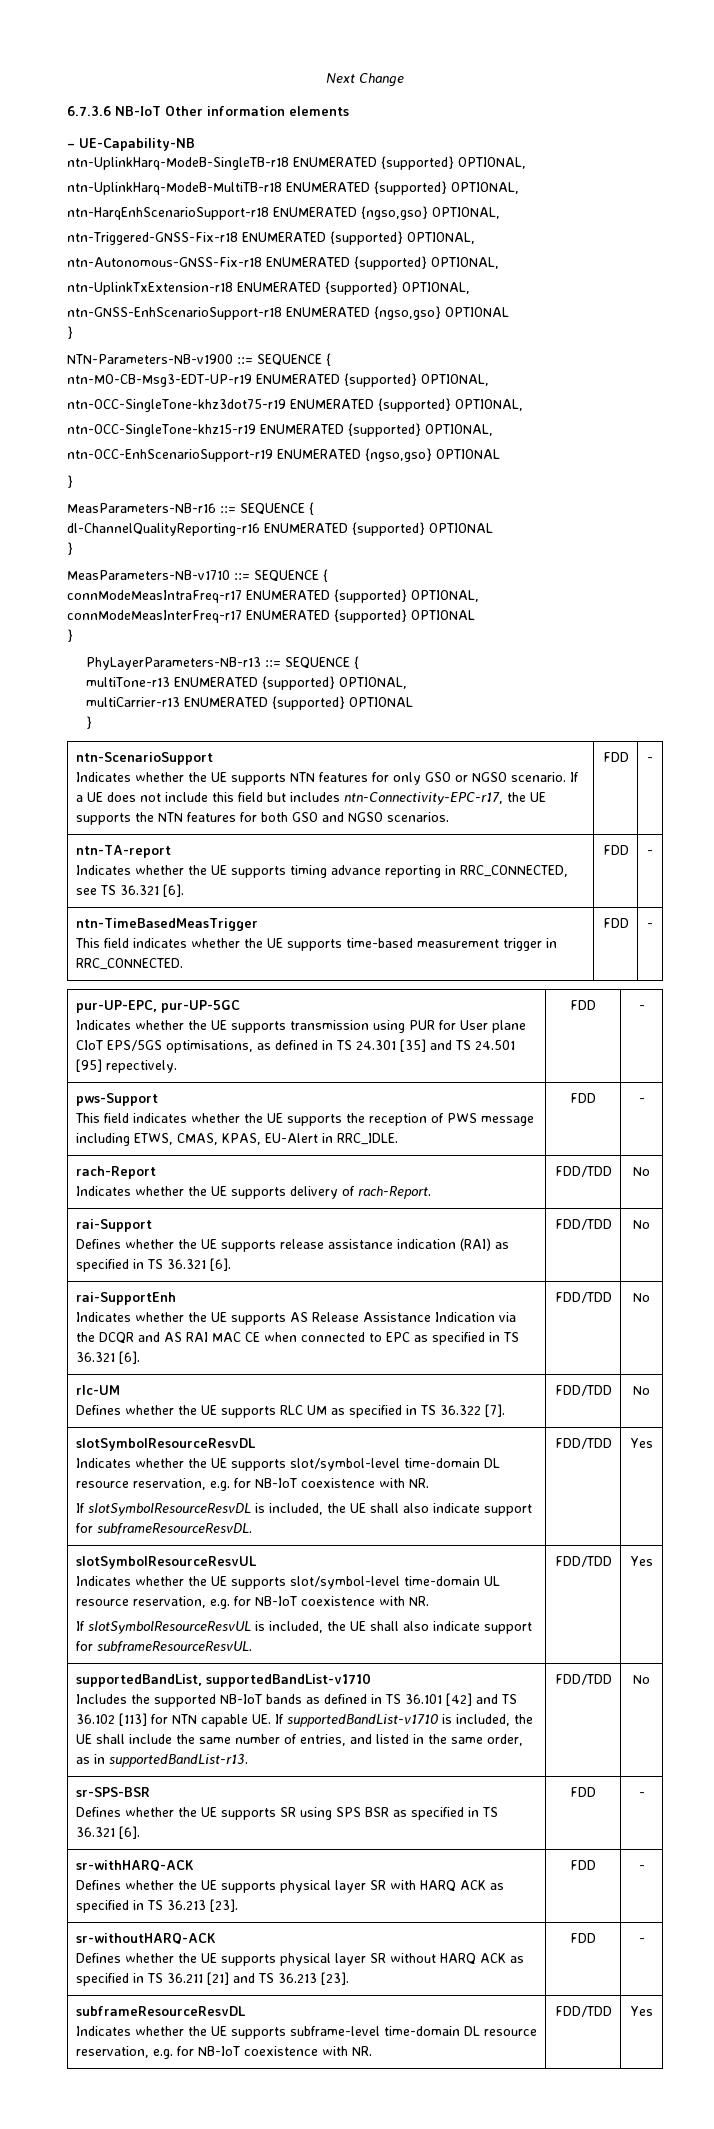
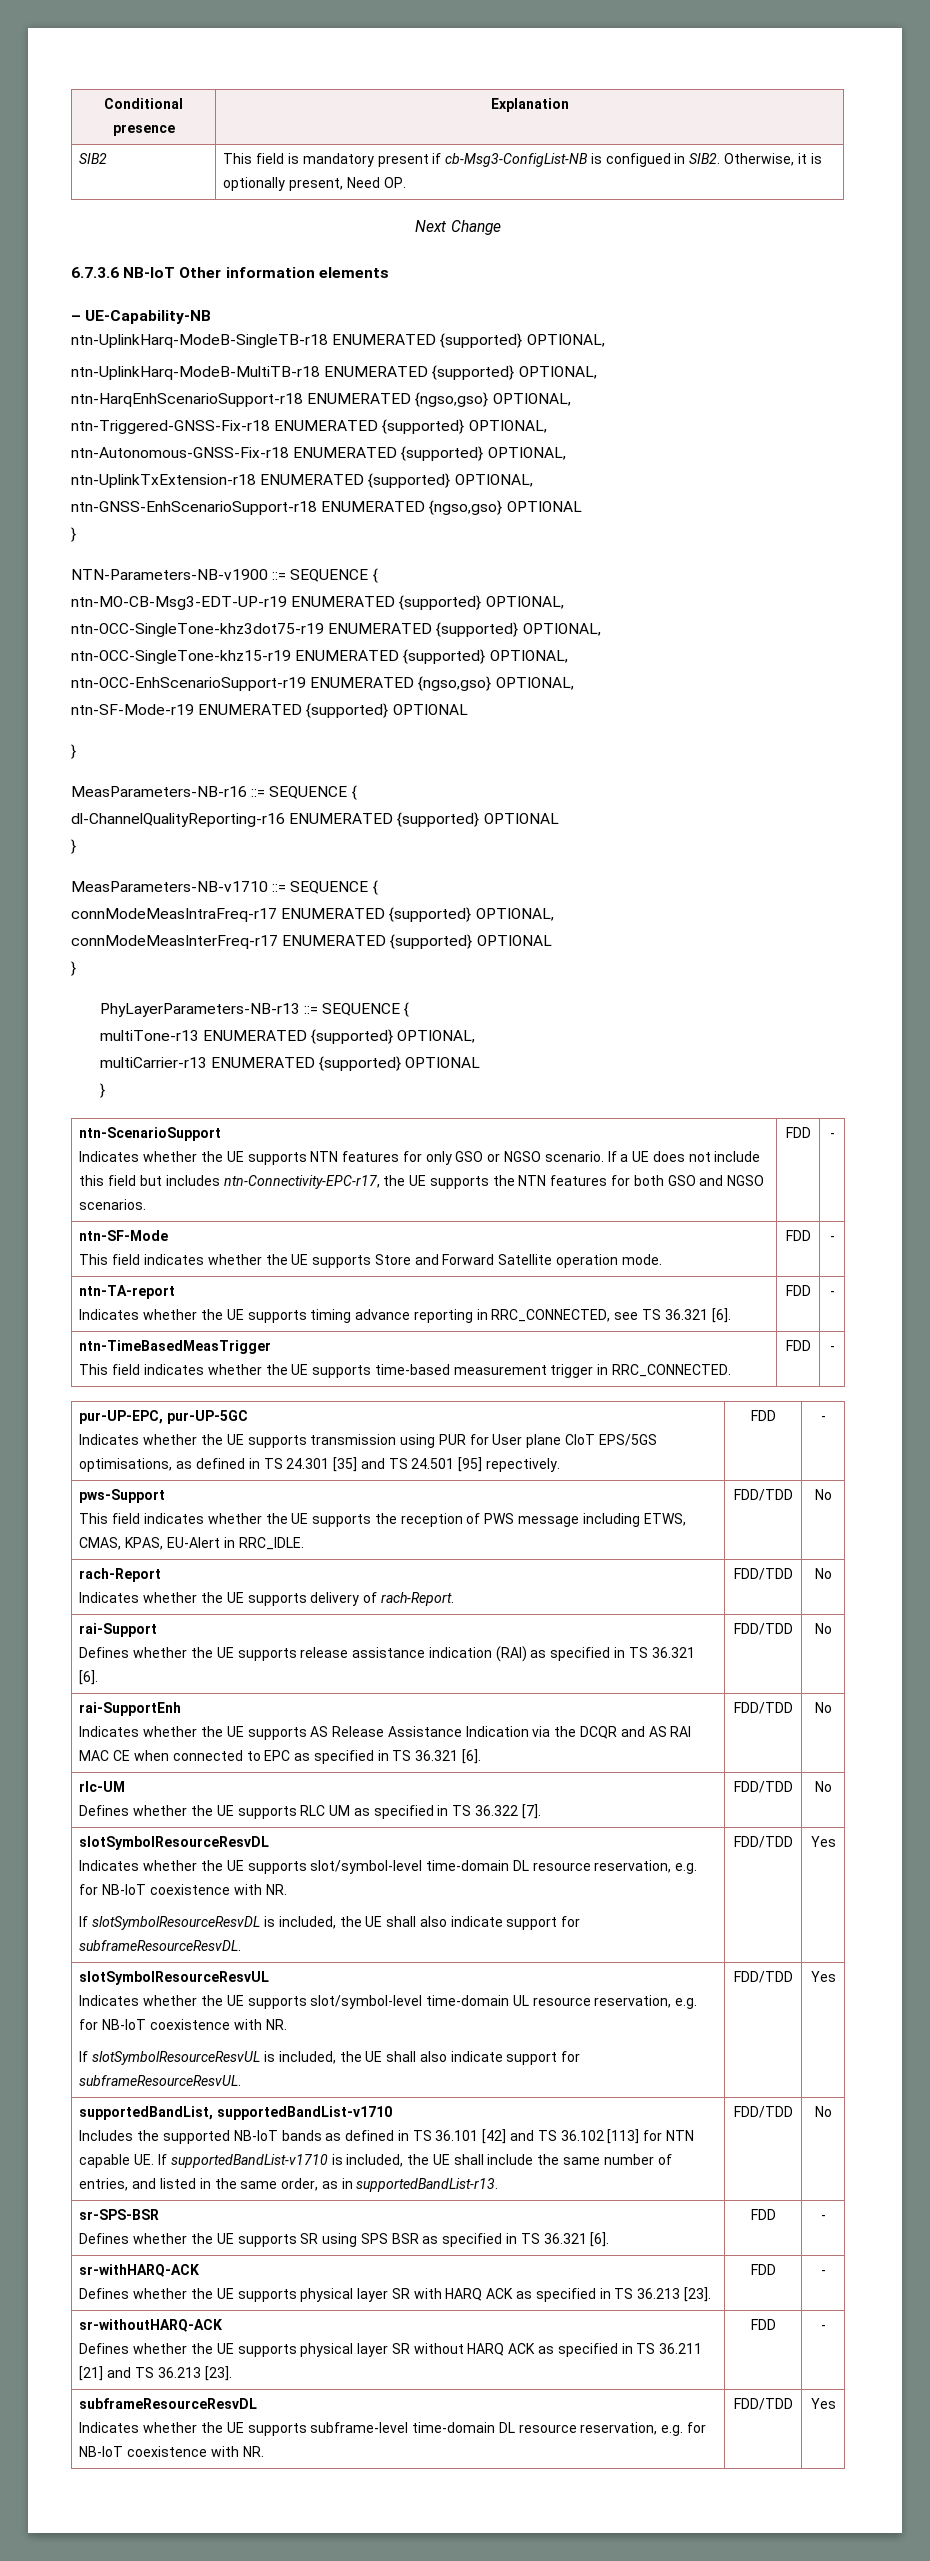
+ Conditional presence | Explanation
+ SIB2 | This field is mandatory present if cb-Msg3-ConfigList-NB is configued in SIB2. Otherwise, it is optionally present, Need OP.
- ntn-OCC-EnhScenarioSupport-r19 ENUMERATED {ngso,gso} OPTIONAL
+ ntn-OCC-EnhScenarioSupport-r19 ENUMERATED {ngso,gso} OPTIONAL,
+ ntn-SF-Mode-r19 ENUMERATED {supported} OPTIONAL
+ ntn-SF-Mode
+ This field indicates whether the UE supports Store and Forward Satellite operation mode. | FDD | -
  pws-Support
- This field indicates whether the UE supports the reception of PWS message including ETWS, CMAS, KPAS, EU-Alert in RRC_IDLE. | FDD | -
+ This field indicates whether the UE supports the reception of PWS message including ETWS, CMAS, KPAS, EU-Alert in RRC_IDLE. | FDD/TDD | No

